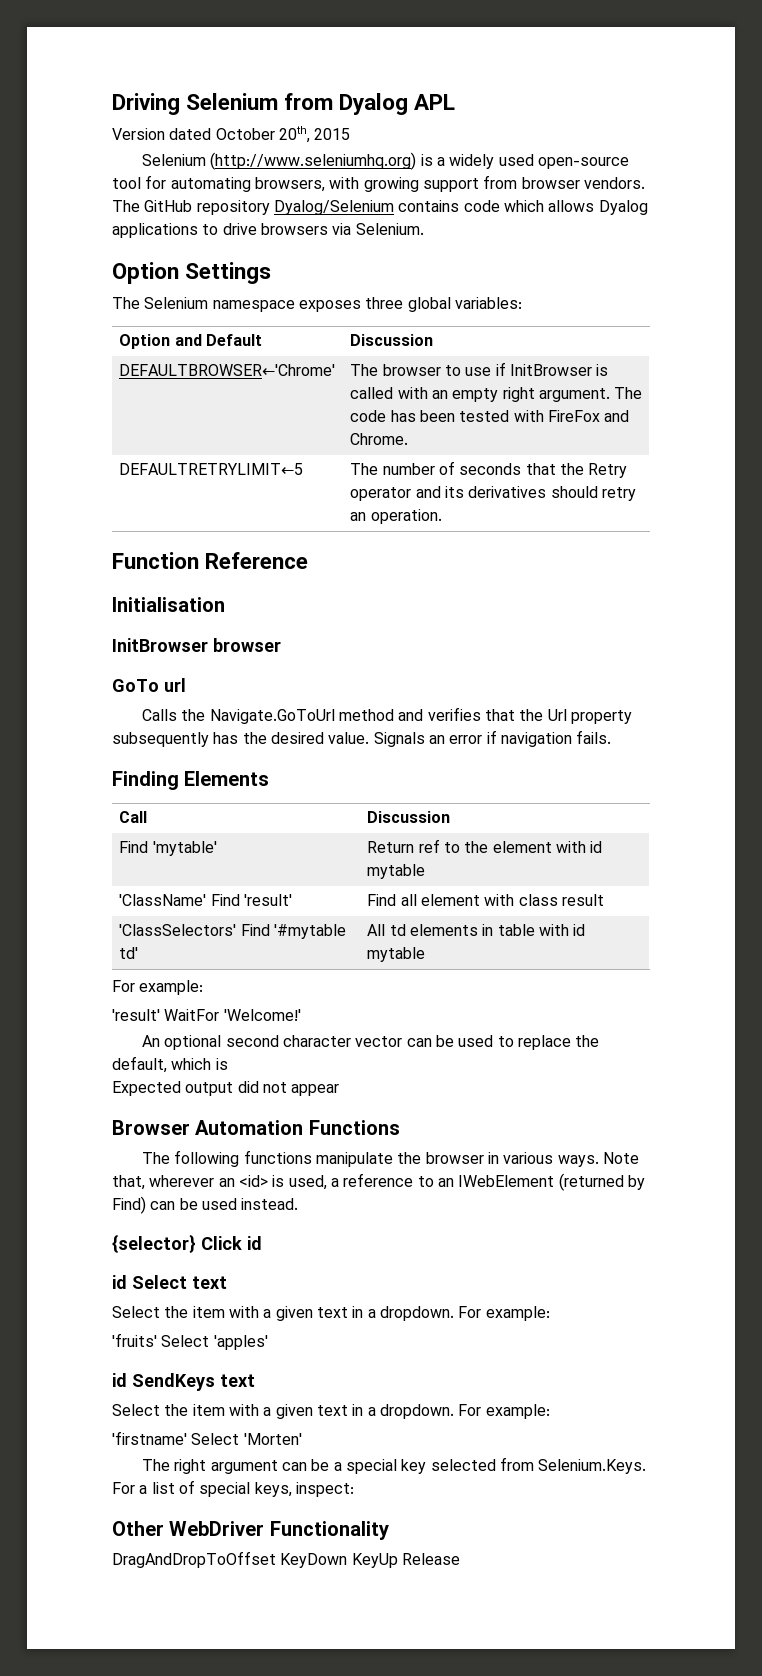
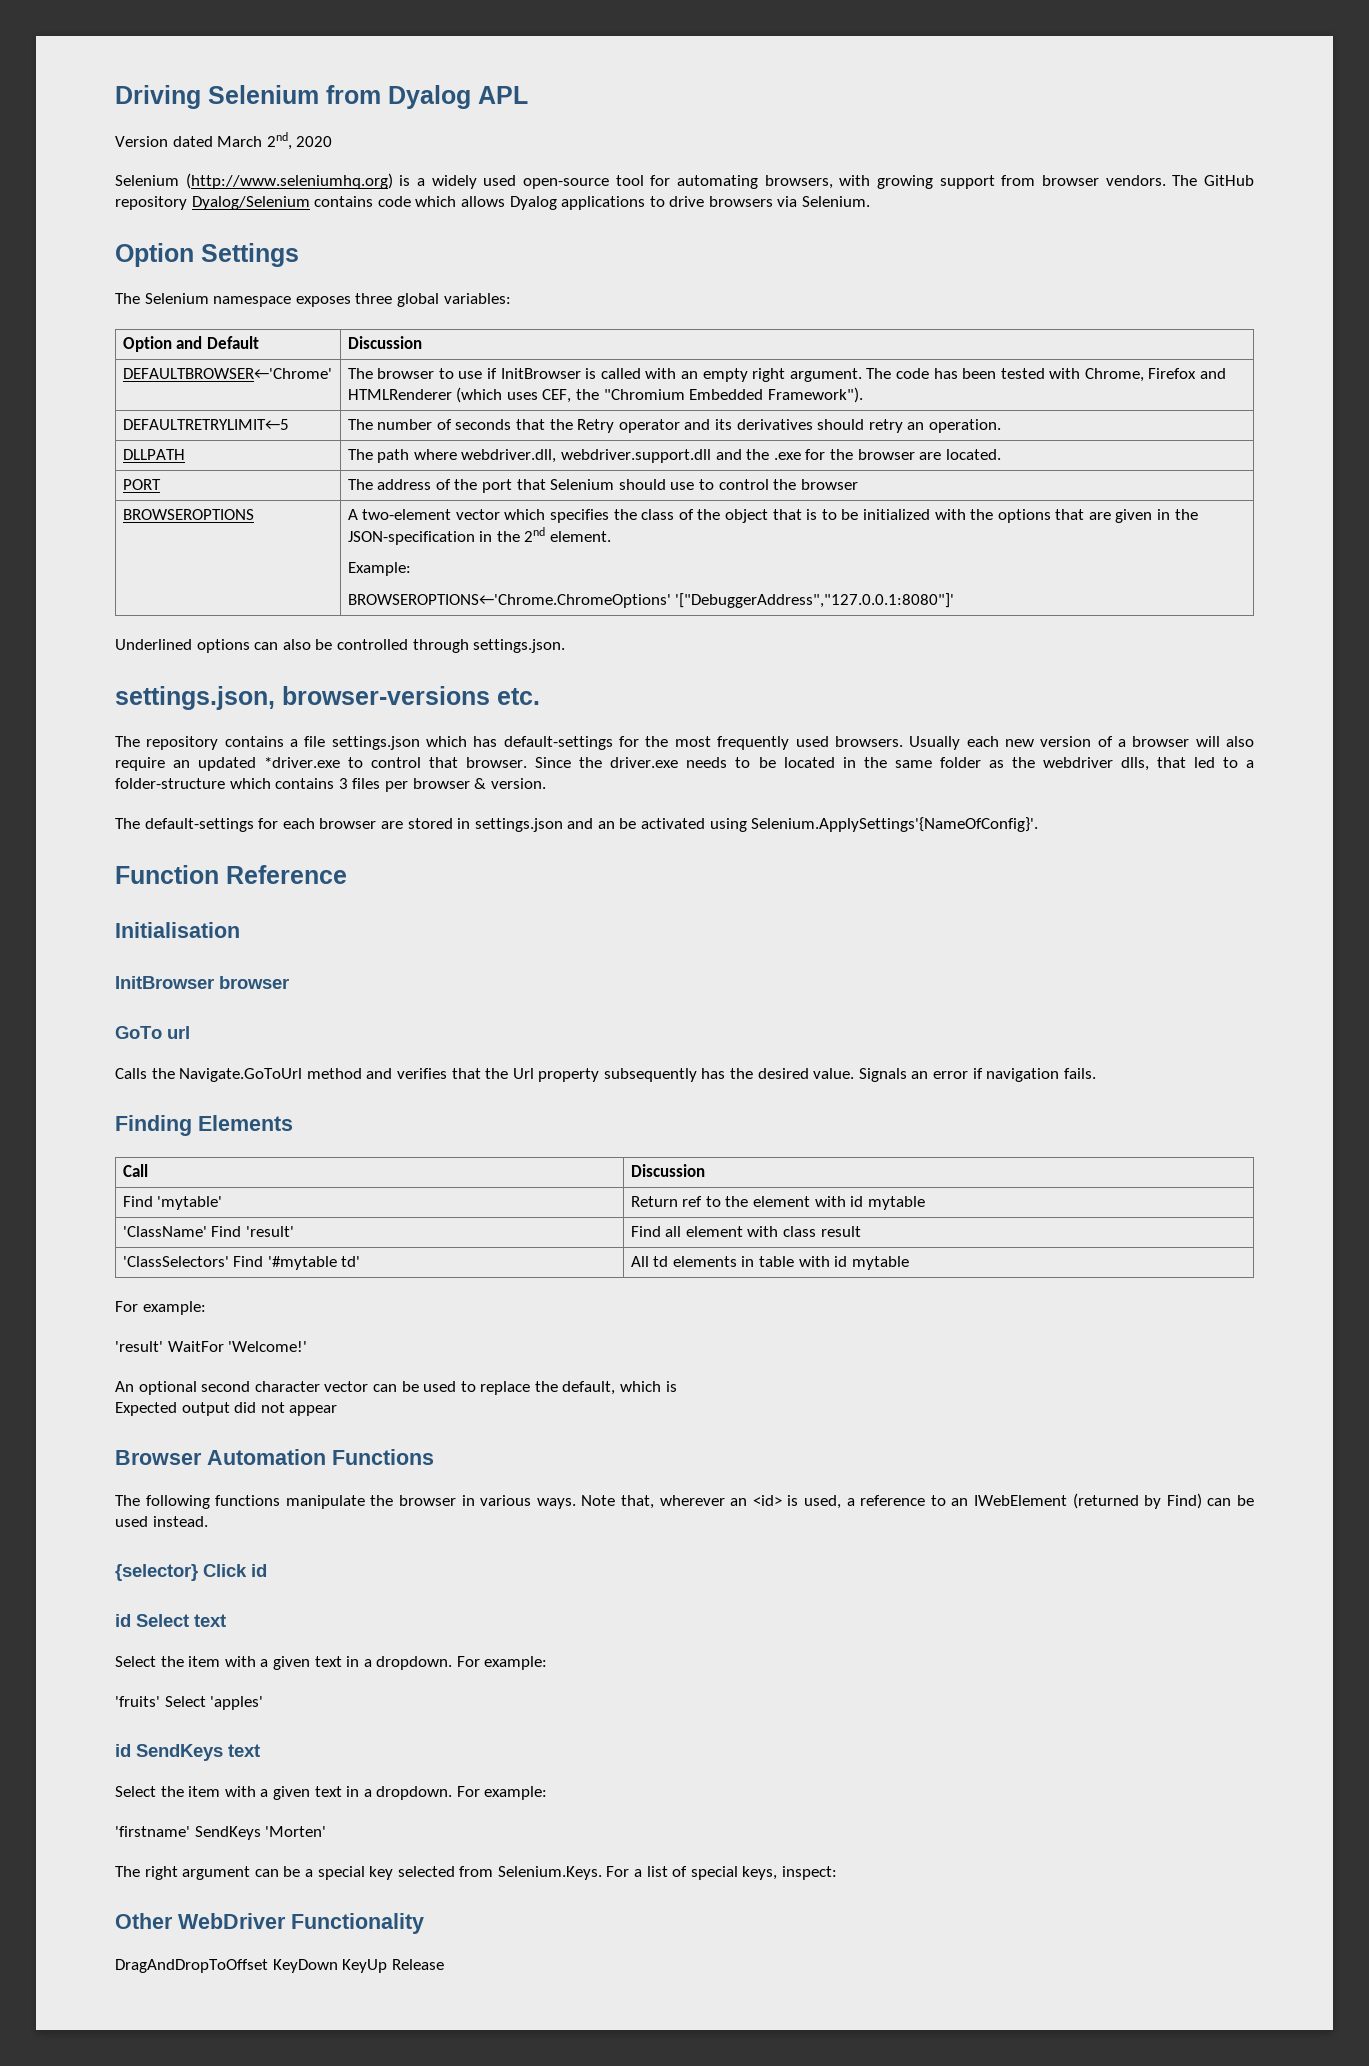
- Version dated October 20th, 2015
+ Version dated March 2nd, 2020
- DEFAULTBROWSER←'Chrome' | The browser to use if InitBrowser is called with an empty right argument. The code has been tested with FireFox and Chrome.
+ DEFAULTBROWSER←'Chrome' | The browser to use if InitBrowser is called with an empty right argument. The code has been tested with Chrome, Firefox and HTMLRenderer (which uses CEF, the "Chromium Embedded Framework").
+ DLLPATH | The path where webdriver.dll, webdriver.support.dll and the .exe for the browser are located.
+ PORT | The address of the port that Selenium should use to control the browser
+ BROWSEROPTIONS | A two-element vector which specifies the class of the object that is to be initialized with the options that are given in the JSON-specification in the 2nd element.
+ Example:
+ BROWSEROPTIONS←'Chrome.ChromeOptions' '["DebuggerAddress","127.0.0.1:8080"]'
+ Underlined options can also be controlled through settings.json.
+ settings.json, browser-versions etc.
+ The repository contains a file settings.json which has default-settings for the most frequently used browsers. Usually each new version of a browser will also require an updated *driver.exe to control that browser. Since the driver.exe needs to be located in the same folder as the webdriver dlls, that led to a folder-structure which contains 3 files per browser & version.
+ The default-settings for each browser are stored in settings.json and an be activated using Selenium.ApplySettings'{NameOfConfig}'.
- 'firstname' Select 'Morten'
+ 'firstname' SendKeys 'Morten'

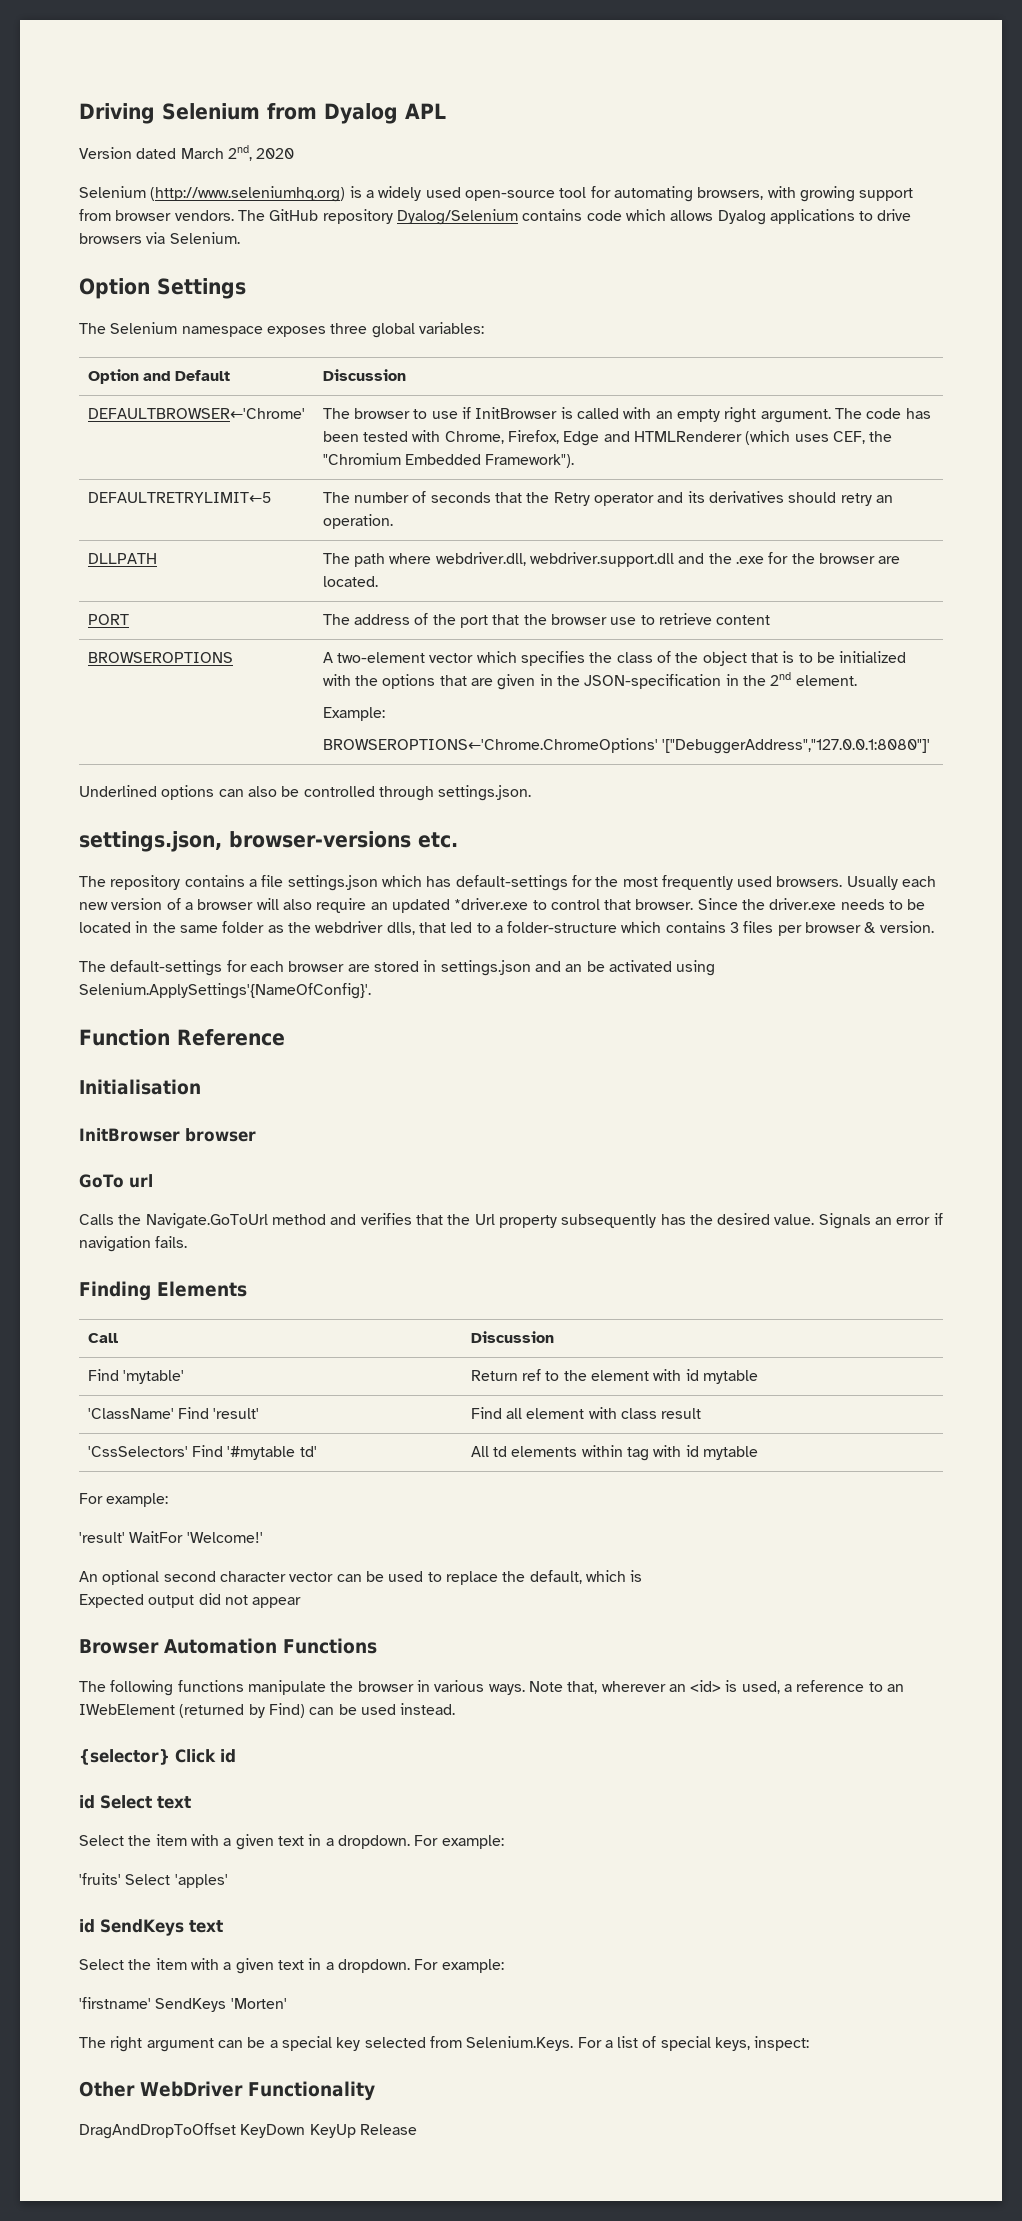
- DEFAULTBROWSER←'Chrome' | The browser to use if InitBrowser is called with an empty right argument. The code has been tested with Chrome, Firefox and HTMLRenderer (which uses CEF, the "Chromium Embedded Framework").
+ DEFAULTBROWSER←'Chrome' | The browser to use if InitBrowser is called with an empty right argument. The code has been tested with Chrome, Firefox, Edge and HTMLRenderer (which uses CEF, the "Chromium Embedded Framework").
- PORT | The address of the port that Selenium should use to control the browser
+ PORT | The address of the port that the browser use to retrieve content
- 'ClassSelectors' Find '#mytable td' | All td elements in table with id mytable
+ 'CssSelectors' Find '#mytable td' | All td elements within tag with id mytable

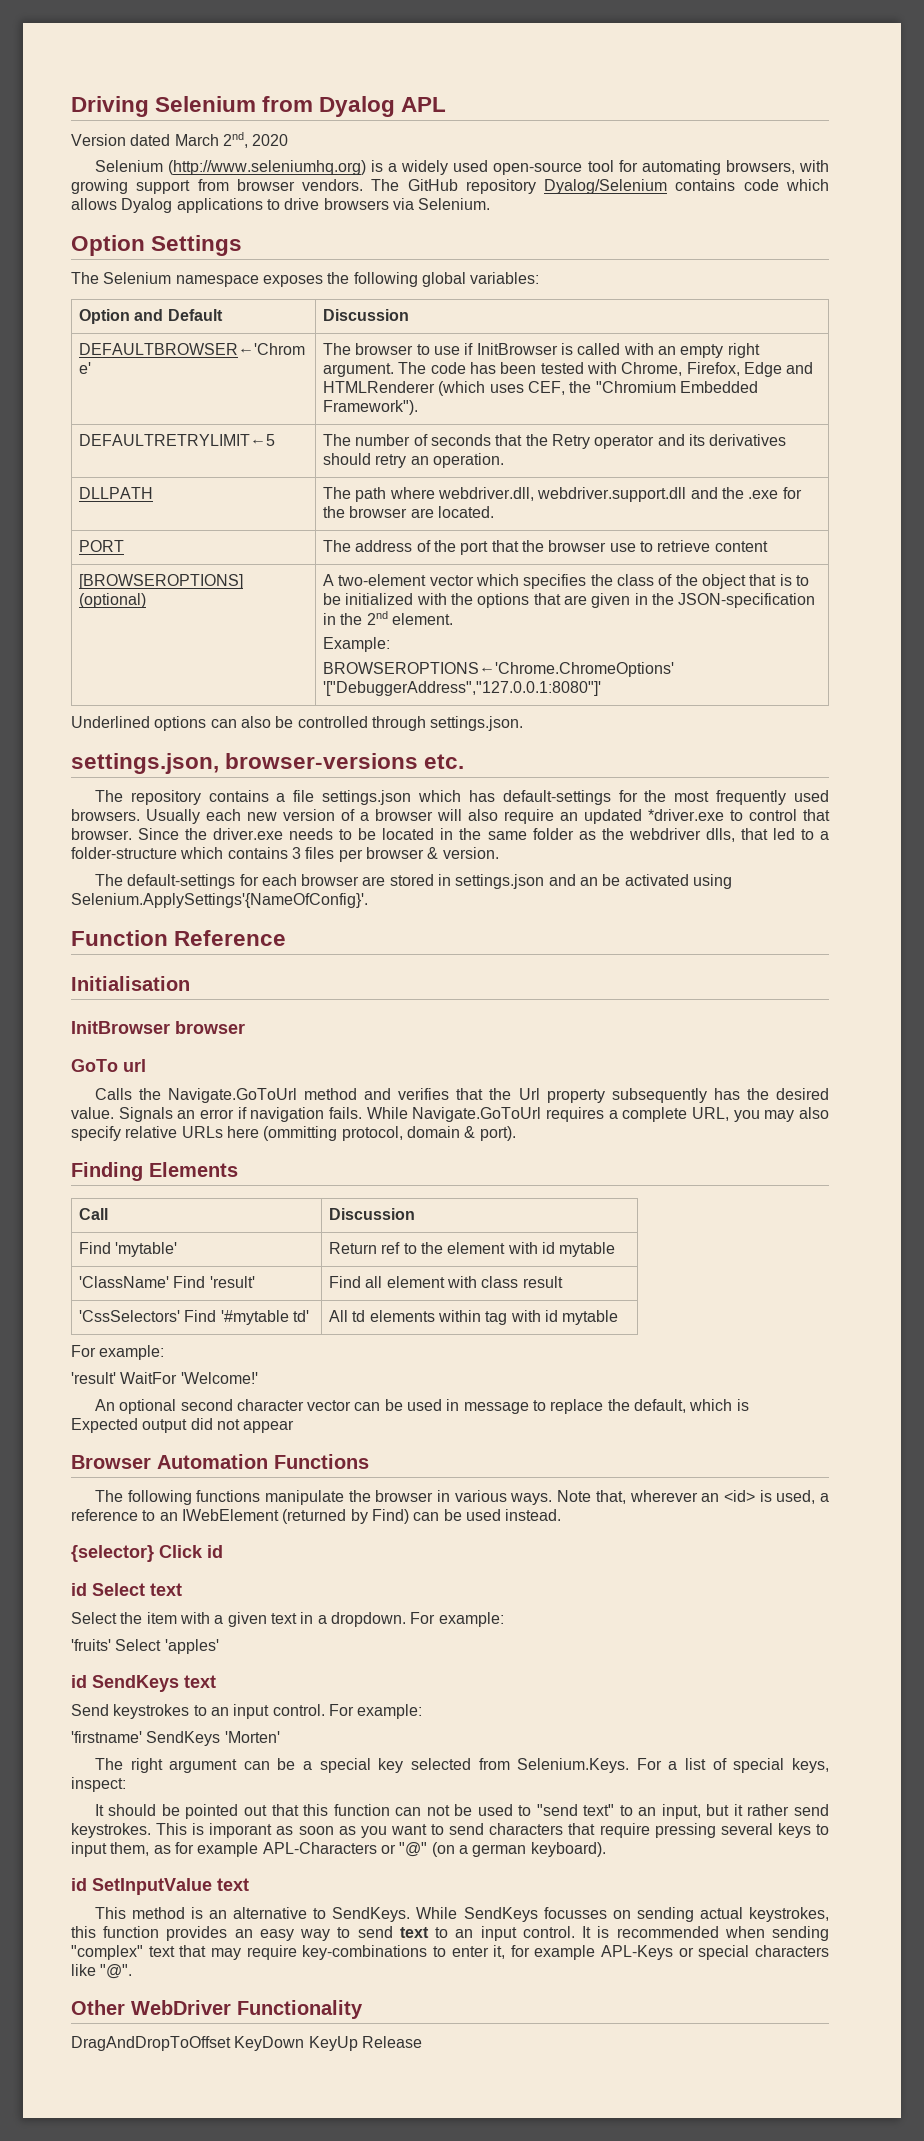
- The Selenium namespace exposes three global variables:
+ The Selenium namespace exposes the following global variables:
- BROWSEROPTIONS | A two-element vector which specifies the class of the object that is to be initialized with the options that are given in the JSON-specification in the 2nd element.
+ [BROWSEROPTIONS] (optional) | A two-element vector which specifies the class of the object that is to be initialized with the options that are given in the JSON-specification in the 2nd element.
+ While Navigate.GoToUrl requires a complete URL, you may also specify relative URLs here (ommitting protocol, domain & port).
- An optional second character vector can be used to replace the default, which is
+ An optional second character vector can be used in message to replace the default, which is
  id SendKeys text
- Select the item with a given text in a dropdown.
+ Send keystrokes to an input control.
+ It should be pointed out that this function can not be used to "send text" to an input, but it rather send keystrokes. This is imporant as soon as you want to send characters that require pressing several keys to input them, as for example APL-Characters or "@" (on a german keyboard).
+ id SetInputValue text
+ This method is an alternative to SendKeys. While SendKeys focusses on sending actual keystrokes, this function provides an easy way to send text to an input control. It is recommended when sending "complex" text that may require key-combinations to enter it, for example APL-Keys or special characters like "@".

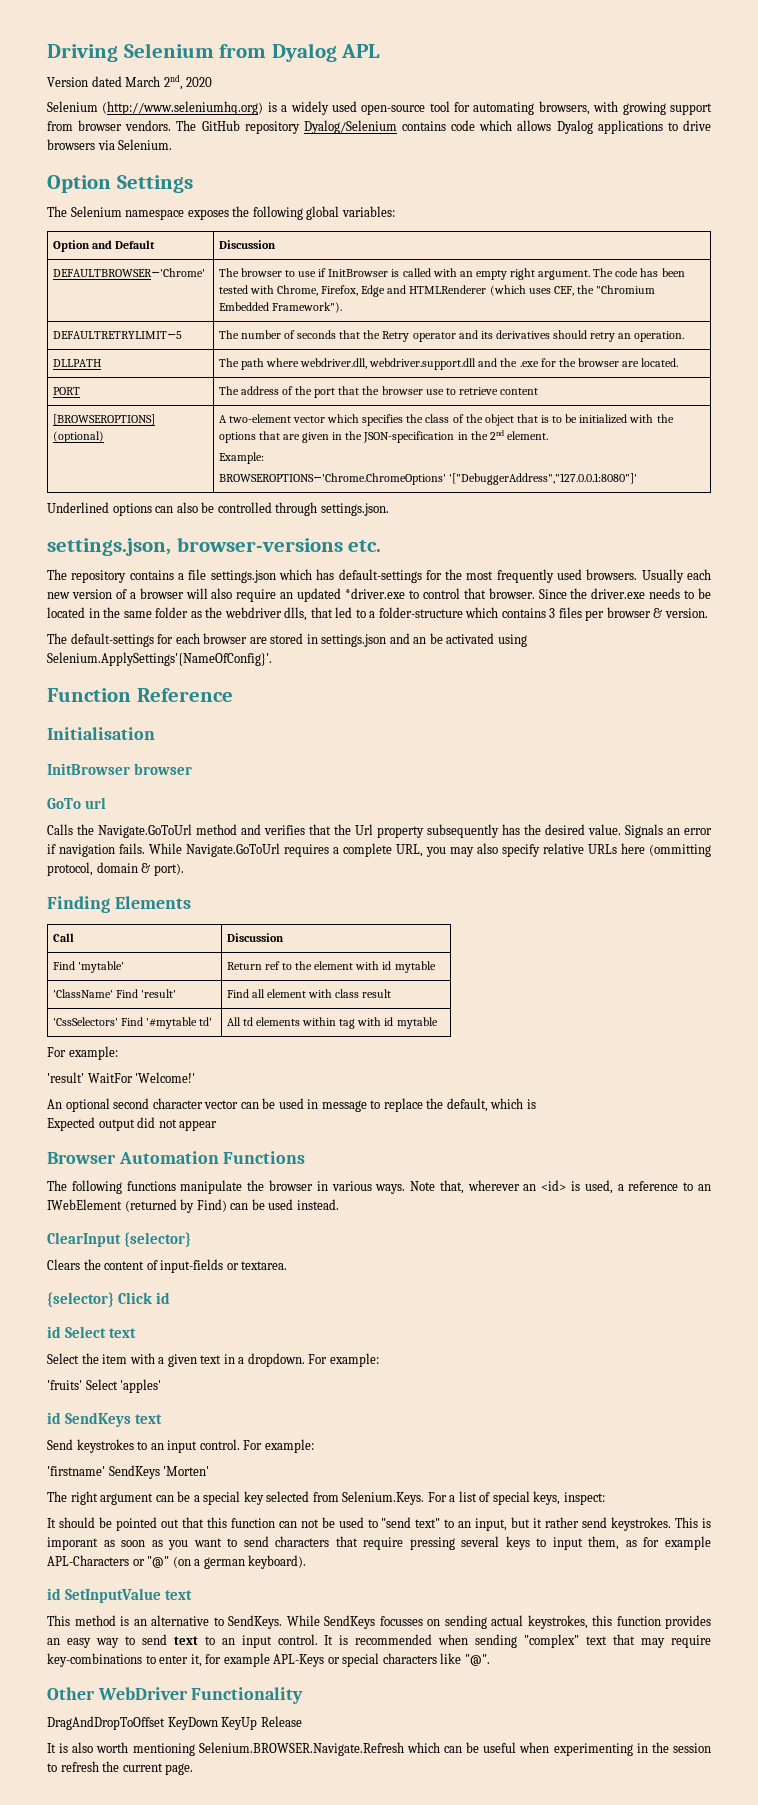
+ ClearInput {selector}
+ Clears the content of input-fields or textarea.
+ It is also worth mentioning Selenium.BROWSER.Navigate.Refresh which can be useful when experimenting in the session to refresh the current page.

